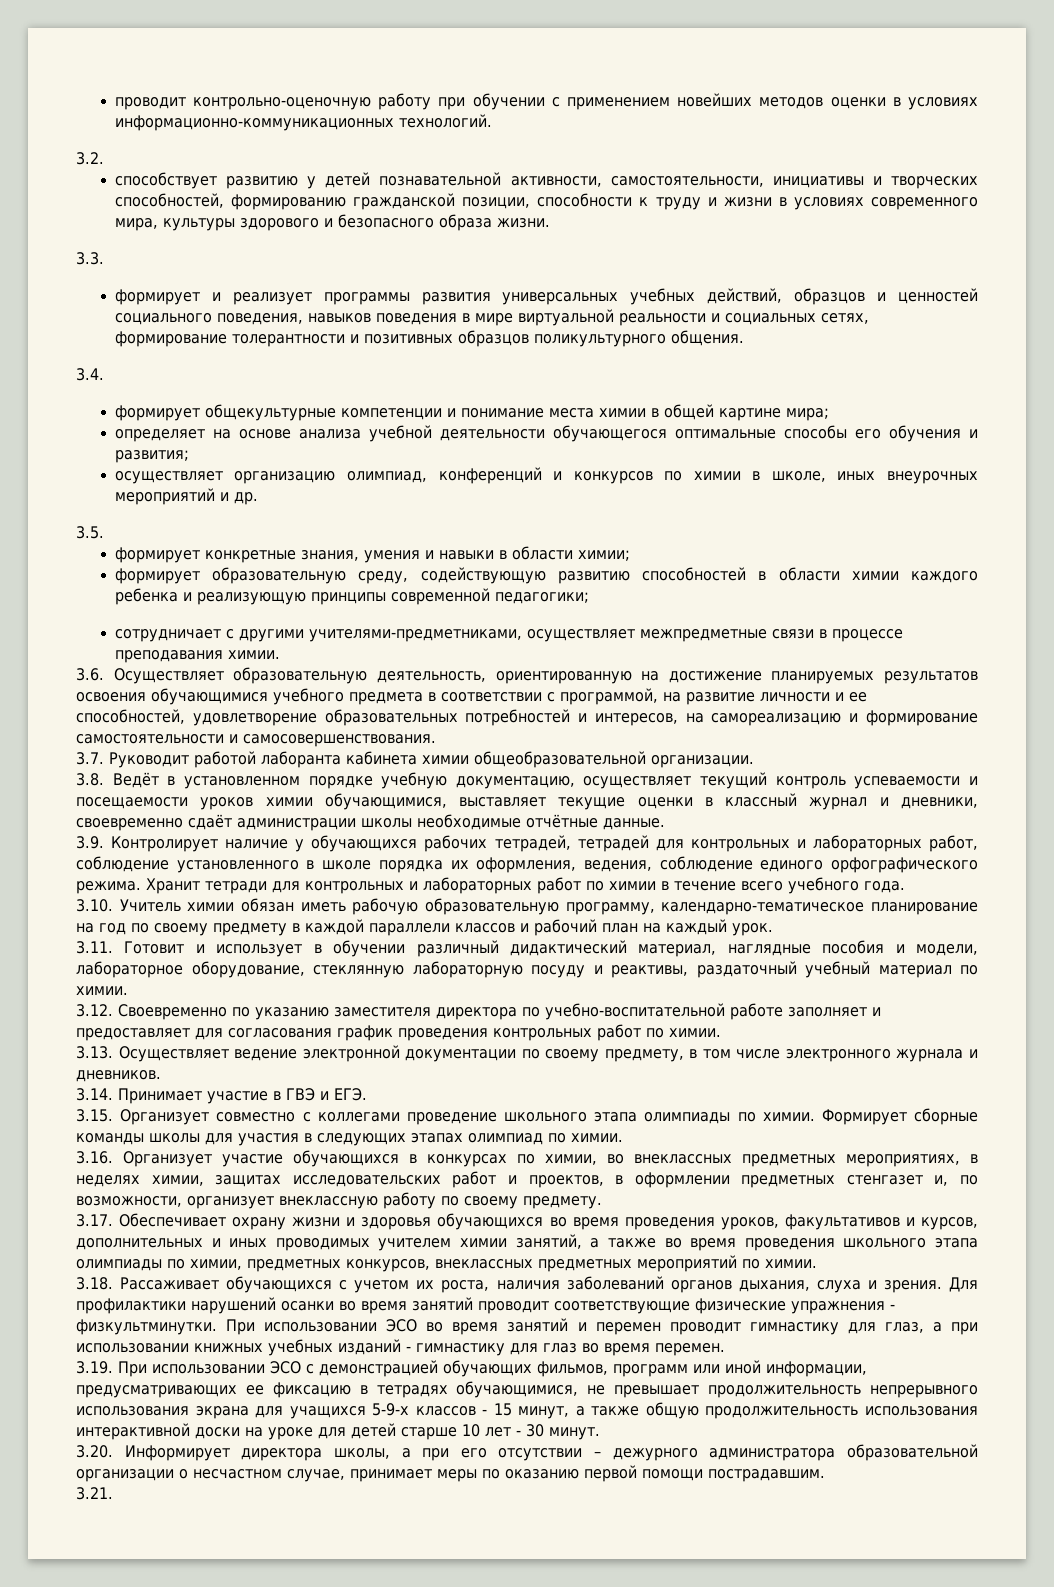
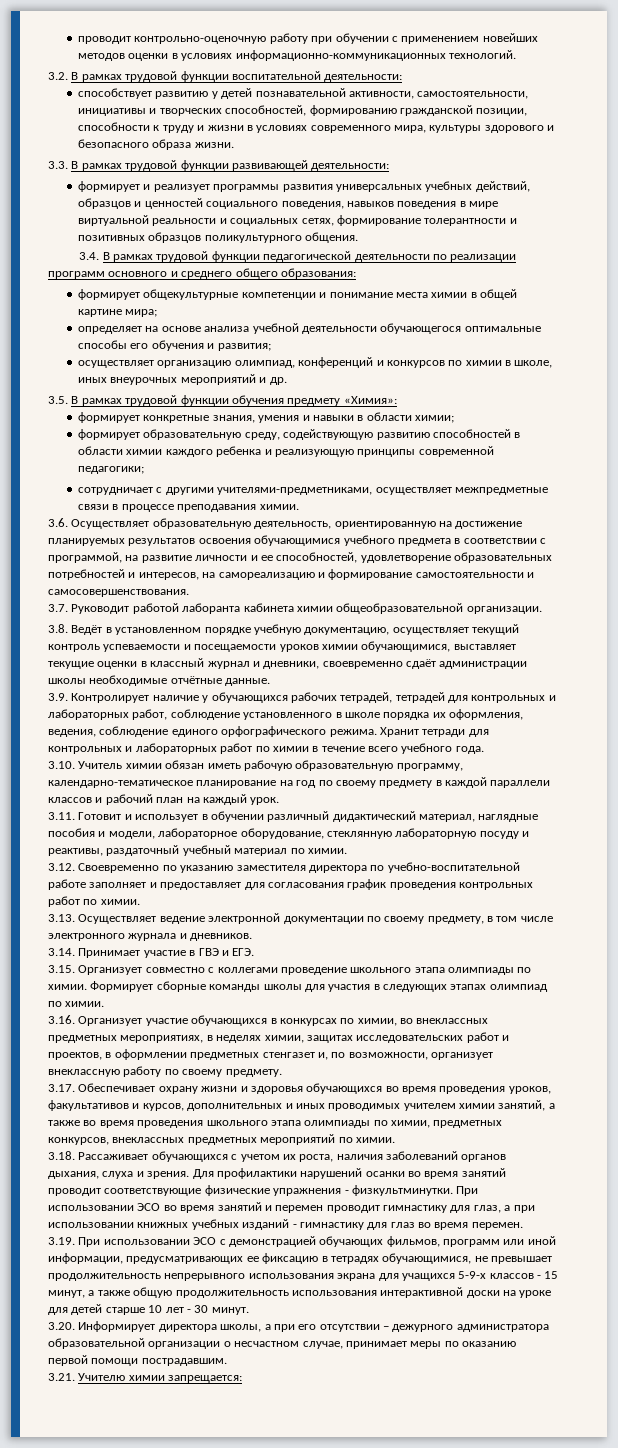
- 3.2.
+ 3.2. В рамках трудовой функции воспитательной деятельности:
- 3.3.
+ 3.3. В рамках трудовой функции развивающей деятельности:
- 3.4.
+ 3.4. В рамках трудовой функции педагогической деятельности по реализации программ основного и среднего общего образования:
- 3.5.
+ 3.5. В рамках трудовой функции обучения предмету «Химия»:
- 3.21.
+ 3.21. Учителю химии запрещается:

